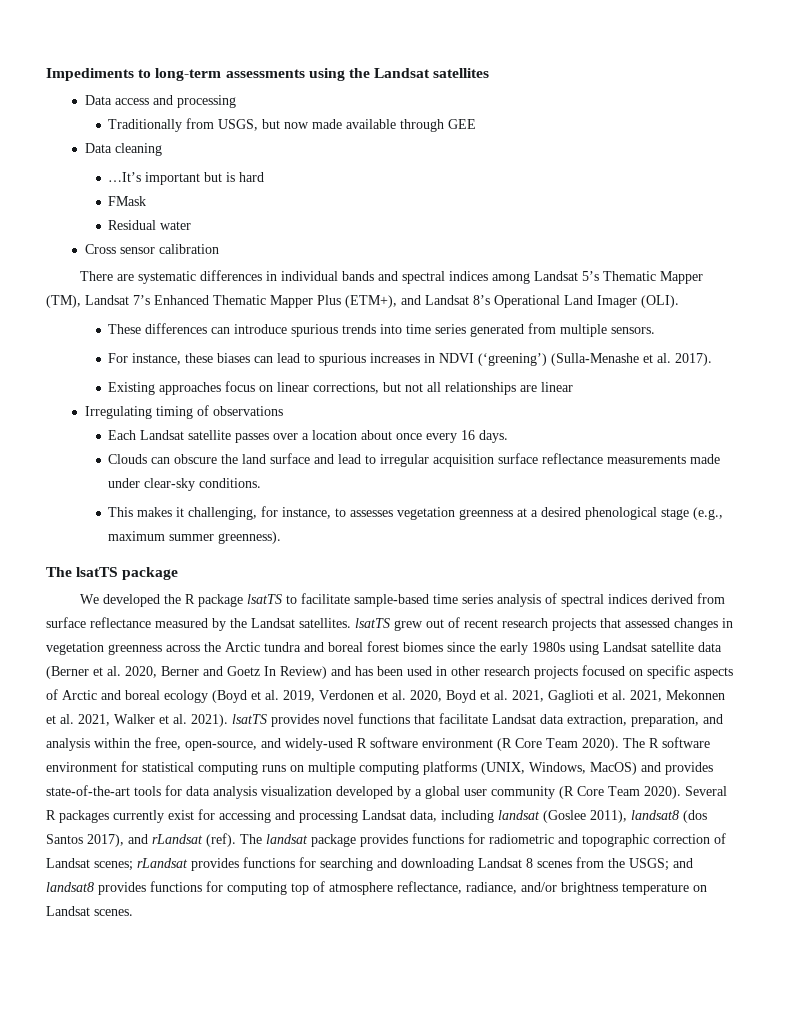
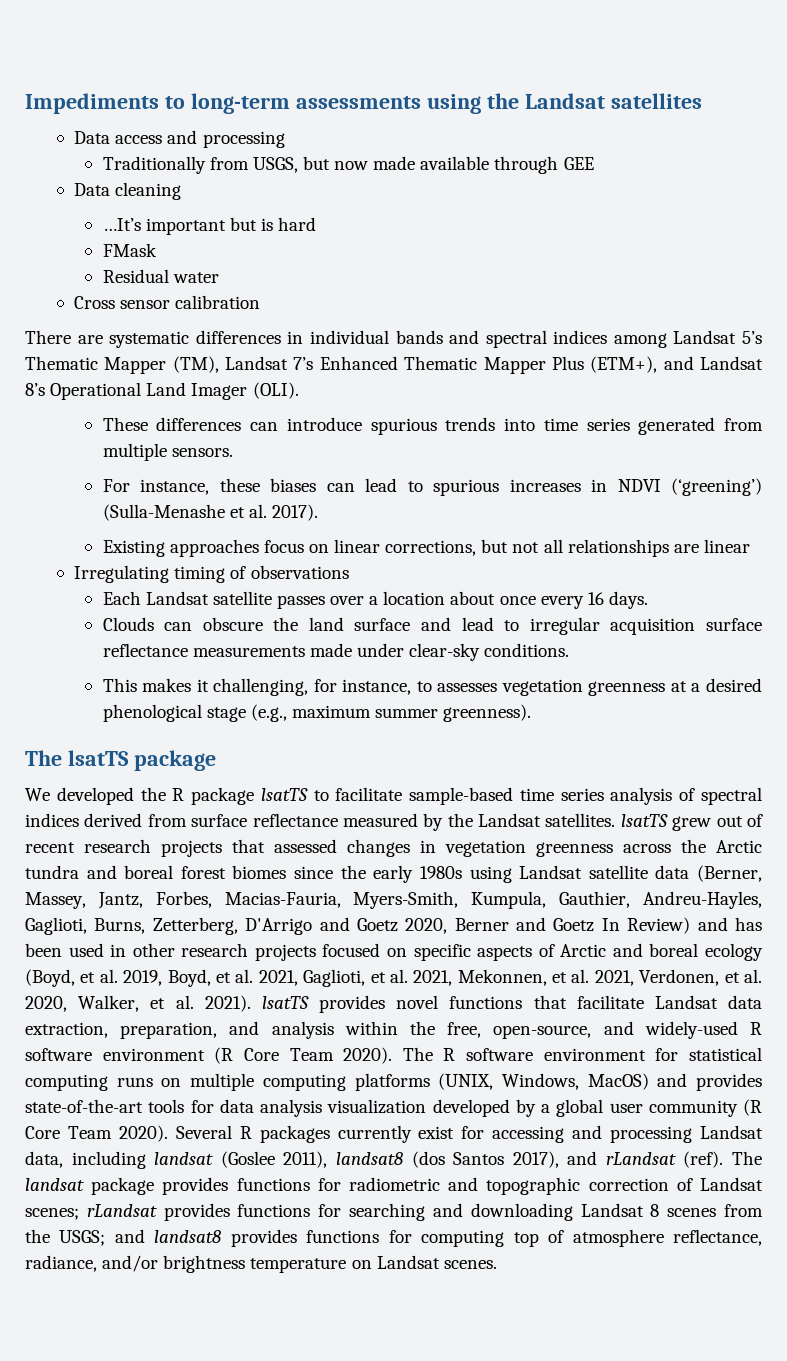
- We developed the R package lsatTS to facilitate sample-based time series analysis of spectral indices derived from surface reflectance measured by the Landsat satellites. lsatTS grew out of recent research projects that assessed changes in vegetation greenness across the Arctic tundra and boreal forest biomes since the early 1980s using Landsat satellite data (Berner et al. 2020, Berner and Goetz In Review) and has been used in other research projects focused on specific aspects of Arctic and boreal ecology (Boyd et al. 2019, Verdonen et al. 2020, Boyd et al. 2021, Gaglioti et al. 2021, Mekonnen et al. 2021, Walker et al. 2021). lsatTS provides novel functions that facilitate Landsat data extraction, preparation, and analysis within the free, open-source, and widely-used R software environment (R Core Team 2020).
+ We developed the R package lsatTS to facilitate sample-based time series analysis of spectral indices derived from surface reflectance measured by the Landsat satellites. lsatTS grew out of recent research projects that assessed changes in vegetation greenness across the Arctic tundra and boreal forest biomes since the early 1980s using Landsat satellite data (Berner, Massey, Jantz, Forbes, Macias-Fauria, Myers-Smith, Kumpula, Gauthier, Andreu-Hayles, Gaglioti, Burns, Zetterberg, D'Arrigo and Goetz 2020, Berner and Goetz In Review) and has been used in other research projects focused on specific aspects of Arctic and boreal ecology (Boyd, et al. 2019, Boyd, et al. 2021, Gaglioti, et al. 2021, Mekonnen, et al. 2021, Verdonen, et al. 2020, Walker, et al. 2021). lsatTS provides novel functions that facilitate Landsat data extraction, preparation, and analysis within the free, open-source, and widely-used R software environment (R Core Team 2020).

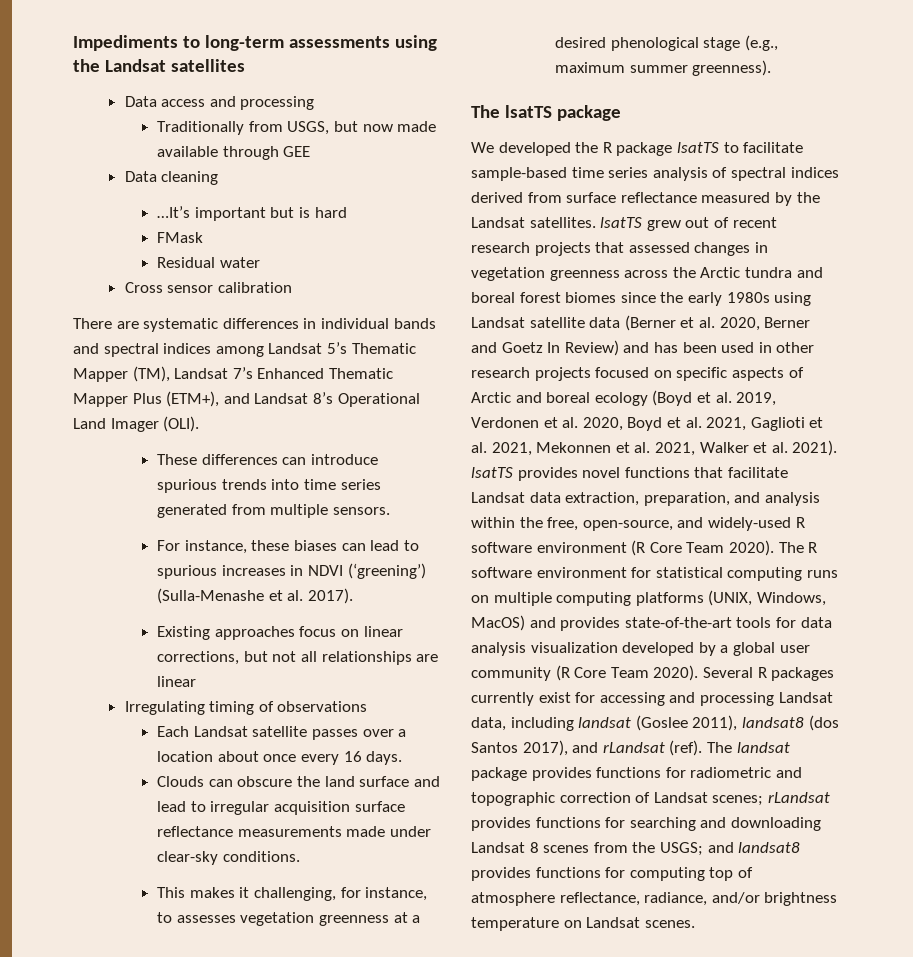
- We developed the R package lsatTS to facilitate sample-based time series analysis of spectral indices derived from surface reflectance measured by the Landsat satellites. lsatTS grew out of recent research projects that assessed changes in vegetation greenness across the Arctic tundra and boreal forest biomes since the early 1980s using Landsat satellite data (Berner, Massey, Jantz, Forbes, Macias-Fauria, Myers-Smith, Kumpula, Gauthier, Andreu-Hayles, Gaglioti, Burns, Zetterberg, D'Arrigo and Goetz 2020, Berner and Goetz In Review) and has been used in other research projects focused on specific aspects of Arctic and boreal ecology (Boyd, et al. 2019, Boyd, et al. 2021, Gaglioti, et al. 2021, Mekonnen, et al. 2021, Verdonen, et al. 2020, Walker, et al. 2021). lsatTS provides novel functions that facilitate Landsat data extraction, preparation, and analysis within the free, open-source, and widely-used R software environment (R Core Team 2020).
+ We developed the R package lsatTS to facilitate sample-based time series analysis of spectral indices derived from surface reflectance measured by the Landsat satellites. lsatTS grew out of recent research projects that assessed changes in vegetation greenness across the Arctic tundra and boreal forest biomes since the early 1980s using Landsat satellite data (Berner et al. 2020, Berner and Goetz In Review) and has been used in other research projects focused on specific aspects of Arctic and boreal ecology (Boyd et al. 2019, Verdonen et al. 2020, Boyd et al. 2021, Gaglioti et al. 2021, Mekonnen et al. 2021, Walker et al. 2021). lsatTS provides novel functions that facilitate Landsat data extraction, preparation, and analysis within the free, open-source, and widely-used R software environment (R Core Team 2020).

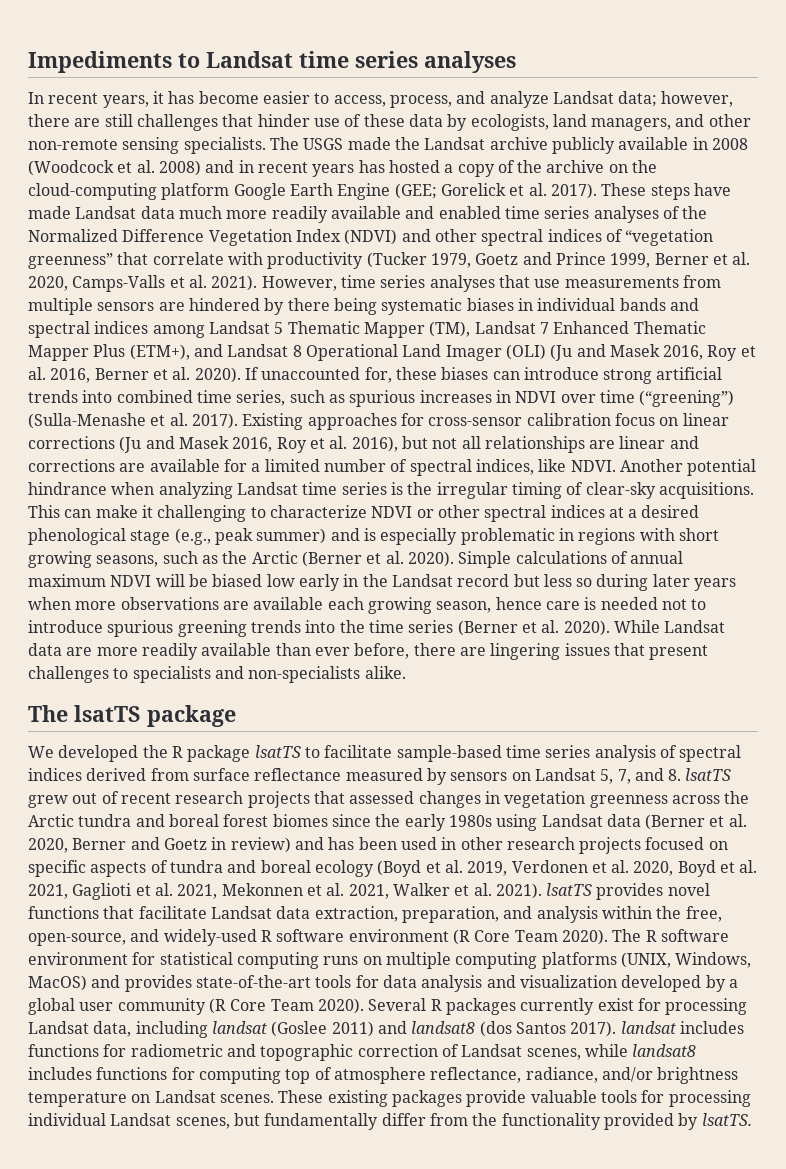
- Impediments to long-term assessments using the Landsat satellites
- Data access and processing
- Traditionally from USGS, but now made available through GEE
- Data cleaning
- …It’s important but is hard
- FMask
- Residual water
- Cross sensor calibration
- There are systematic differences in individual bands and spectral indices among Landsat 5’s Thematic Mapper (TM), Landsat 7’s Enhanced Thematic Mapper Plus (ETM+), and Landsat 8’s Operational Land Imager (OLI).
- These differences can introduce spurious trends into time series generated from multiple sensors.
- For instance, these biases can lead to spurious increases in NDVI (‘greening’) (Sulla-Menashe et al. 2017).
- Existing approaches focus on linear corrections, but not all relationships are linear
- Irregulating timing of observations
- Each Landsat satellite passes over a location about once every 16 days.
- Clouds can obscure the land surface and lead to irregular acquisition surface reflectance measurements made under clear-sky conditions.
- This makes it challenging, for instance, to assesses vegetation greenness at a desired phenological stage (e.g., maximum summer greenness).
+ Impediments to Landsat time series analyses
+ In recent years, it has become easier to access, process, and analyze Landsat data; however, there are still challenges that hinder use of these data by ecologists, land managers, and other non-remote sensing specialists. The USGS made the Landsat archive publicly available in 2008 (Woodcock et al. 2008) and in recent years has hosted a copy of the archive on the cloud-computing platform Google Earth Engine (GEE; Gorelick et al. 2017). These steps have made Landsat data much more readily available and enabled time series analyses of the Normalized Difference Vegetation Index (NDVI) and other spectral indices of “vegetation greenness” that correlate with productivity (Tucker 1979, Goetz and Prince 1999, Berner et al. 2020, Camps-Valls et al. 2021). However, time series analyses that use measurements from multiple sensors are hindered by there being systematic biases in individual bands and spectral indices among Landsat 5 Thematic Mapper (TM), Landsat 7 Enhanced Thematic Mapper Plus (ETM+), and Landsat 8 Operational Land Imager (OLI) (Ju and Masek 2016, Roy et al. 2016, Berner et al. 2020). If unaccounted for, these biases can introduce strong artificial trends into combined time series, such as spurious increases in NDVI over time (“greening”) (Sulla-Menashe et al. 2017). Existing approaches for cross-sensor calibration focus on linear corrections (Ju and Masek 2016, Roy et al. 2016), but not all relationships are linear and corrections are available for a limited number of spectral indices, like NDVI. Another potential hindrance when analyzing Landsat time series is the irregular timing of clear-sky acquisitions. This can make it challenging to characterize NDVI or other spectral indices at a desired phenological stage (e.g., peak summer) and is especially problematic in regions with short growing seasons, such as the Arctic (Berner et al. 2020). Simple calculations of annual maximum NDVI will be biased low early in the Landsat record but less so during later years when more observations are available each growing season, hence care is needed not to introduce spurious greening trends into the time series (Berner et al. 2020). While Landsat data are more readily available than ever before, there are lingering issues that present challenges to specialists and non-specialists alike.
- We developed the R package lsatTS to facilitate sample-based time series analysis of spectral indices derived from surface reflectance measured by the Landsat satellites. lsatTS grew out of recent research projects that assessed changes in vegetation greenness across the Arctic tundra and boreal forest biomes since the early 1980s using Landsat satellite data (Berner et al. 2020, Berner and Goetz In Review) and has been used in other research projects focused on specific aspects of Arctic and boreal ecology (Boyd et al. 2019, Verdonen et al. 2020, Boyd et al. 2021, Gaglioti et al. 2021, Mekonnen et al. 2021, Walker et al. 2021). lsatTS provides novel functions that facilitate Landsat data extraction, preparation, and analysis within the free, open-source, and widely-used R software environment (R Core Team 2020).
+ We developed the R package lsatTS to facilitate sample-based time series analysis of spectral indices derived from surface reflectance measured by sensors on Landsat 5, 7, and 8. lsatTS grew out of recent research projects that assessed changes in vegetation greenness across the Arctic tundra and boreal forest biomes since the early 1980s using Landsat data (Berner et al. 2020, Berner and Goetz in review) and has been used in other research projects focused on specific aspects of tundra and boreal ecology (Boyd et al. 2019, Verdonen et al. 2020, Boyd et al. 2021, Gaglioti et al. 2021, Mekonnen et al. 2021, Walker et al. 2021). lsatTS provides novel functions that facilitate Landsat data extraction, preparation, and analysis within the free, open-source, and widely-used R software environment (R Core Team 2020).
- The R software environment for statistical computing runs on multiple computing platforms (UNIX, Windows, MacOS) and provides state-of-the-art tools for data analysis visualization developed by a global user community (R Core Team 2020).
+ The R software environment for statistical computing runs on multiple computing platforms (UNIX, Windows, MacOS) and provides state-of-the-art tools for data analysis and visualization developed by a global user community (R Core Team 2020).
- Several R packages currently exist for accessing and processing Landsat data, including landsat (Goslee 2011), landsat8 (dos Santos 2017), and rLandsat (ref). The landsat package provides functions for radiometric and topographic correction of Landsat scenes; rLandsat provides functions for searching and downloading Landsat 8 scenes from the USGS; and landsat8 provides functions for computing top of atmosphere reflectance, radiance, and/or brightness temperature on Landsat scenes.
+ Several R packages currently exist for processing Landsat data, including landsat (Goslee 2011) and landsat8 (dos Santos 2017). landsat includes functions for radiometric and topographic correction of Landsat scenes, while landsat8 includes functions for computing top of atmosphere reflectance, radiance, and/or brightness temperature on Landsat scenes.
+ These existing packages provide valuable tools for processing individual Landsat scenes, but fundamentally differ from the functionality provided by lsatTS.

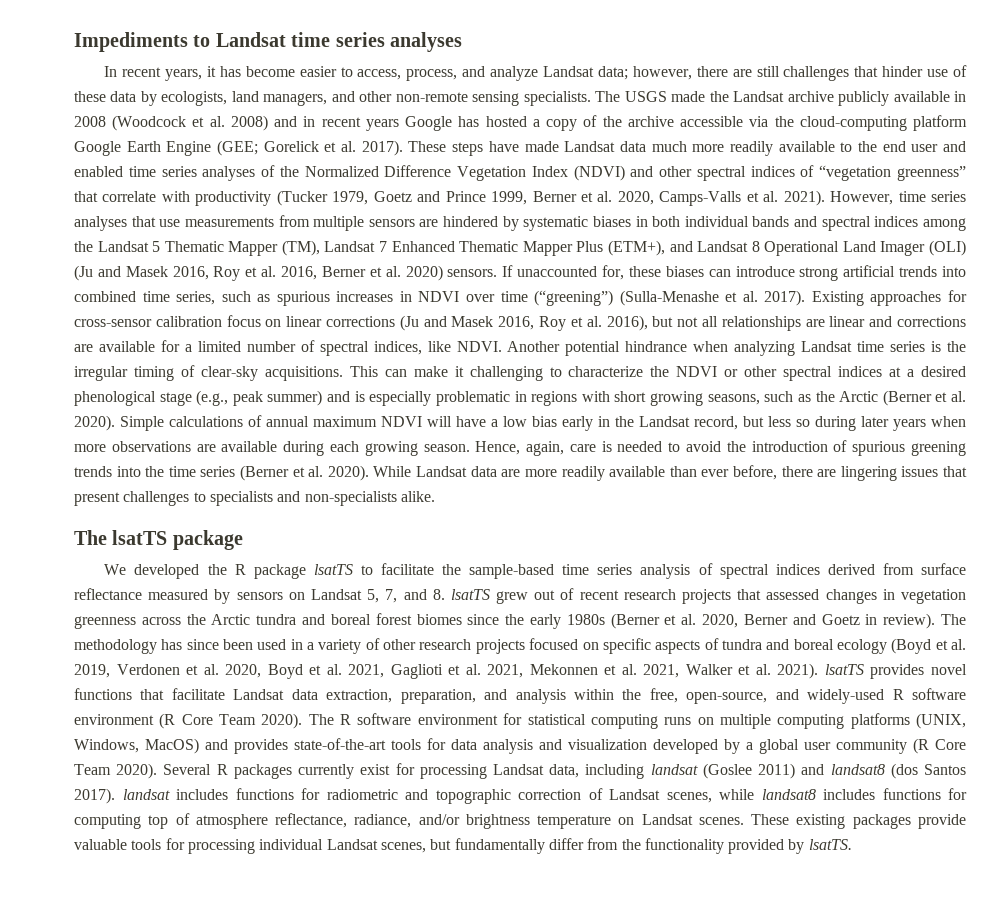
- The USGS made the Landsat archive publicly available in 2008 (Woodcock et al. 2008) and in recent years has hosted a copy of the archive on the cloud-computing platform Google Earth Engine (GEE; Gorelick et al. 2017).
+ The USGS made the Landsat archive publicly available in 2008 (Woodcock et al. 2008) and in recent years Google has hosted a copy of the archive accessible via the cloud-computing platform Google Earth Engine (GEE; Gorelick et al. 2017).
- These steps have made Landsat data much more readily available and enabled time series analyses of the Normalized Difference Vegetation Index (NDVI) and other spectral indices of “vegetation greenness” that correlate with productivity (Tucker 1979, Goetz and Prince 1999, Berner et al. 2020, Camps-Valls et al. 2021).
+ These steps have made Landsat data much more readily available to the end user and enabled time series analyses of the Normalized Difference Vegetation Index (NDVI) and other spectral indices of “vegetation greenness” that correlate with productivity (Tucker 1979, Goetz and Prince 1999, Berner et al. 2020, Camps-Valls et al. 2021).
- However, time series analyses that use measurements from multiple sensors are hindered by there being systematic biases in individual bands and spectral indices among Landsat 5 Thematic Mapper (TM), Landsat 7 Enhanced Thematic Mapper Plus (ETM+), and Landsat 8 Operational Land Imager (OLI) (Ju and Masek 2016, Roy et al. 2016, Berner et al. 2020).
+ However, time series analyses that use measurements from multiple sensors are hindered by systematic biases in both individual bands and spectral indices among the Landsat 5 Thematic Mapper (TM), Landsat 7 Enhanced Thematic Mapper Plus (ETM+), and Landsat 8 Operational Land Imager (OLI) (Ju and Masek 2016, Roy et al. 2016, Berner et al. 2020) sensors.
- This can make it challenging to characterize NDVI or other spectral indices at a desired phenological stage (e.g., peak summer) and is especially problematic in regions with short growing seasons, such as the Arctic (Berner et al. 2020).
+ This can make it challenging to characterize the NDVI or other spectral indices at a desired phenological stage (e.g., peak summer) and is especially problematic in regions with short growing seasons, such as the Arctic (Berner et al. 2020).
- Simple calculations of annual maximum NDVI will be biased low early in the Landsat record but less so during later years when more observations are available each growing season, hence care is needed not to introduce spurious greening trends into the time series (Berner et al. 2020).
+ Simple calculations of annual maximum NDVI will have a low bias early in the Landsat record, but less so during later years when more observations are available during each growing season. Hence, again, care is needed to avoid the introduction of spurious greening trends into the time series (Berner et al. 2020).
- We developed the R package lsatTS to facilitate sample-based time series analysis of spectral indices derived from surface reflectance measured by sensors on Landsat 5, 7, and 8. lsatTS grew out of recent research projects that assessed changes in vegetation greenness across the Arctic tundra and boreal forest biomes since the early 1980s using Landsat data (Berner et al. 2020, Berner and Goetz in review) and has been used in other research projects focused on specific aspects of tundra and boreal ecology (Boyd et al. 2019, Verdonen et al. 2020, Boyd et al. 2021, Gaglioti et al. 2021, Mekonnen et al. 2021, Walker et al. 2021). lsatTS provides novel functions that facilitate Landsat data extraction, preparation, and analysis within the free, open-source, and widely-used R software environment (R Core Team 2020).
+ We developed the R package lsatTS to facilitate the sample-based time series analysis of spectral indices derived from surface reflectance measured by sensors on Landsat 5, 7, and 8. lsatTS grew out of recent research projects that assessed changes in vegetation greenness across the Arctic tundra and boreal forest biomes since the early 1980s (Berner et al. 2020, Berner and Goetz in review). The methodology has since been used in a variety of other research projects focused on specific aspects of tundra and boreal ecology (Boyd et al. 2019, Verdonen et al. 2020, Boyd et al. 2021, Gaglioti et al. 2021, Mekonnen et al. 2021, Walker et al. 2021). lsatTS provides novel functions that facilitate Landsat data extraction, preparation, and analysis within the free, open-source, and widely-used R software environment (R Core Team 2020).

